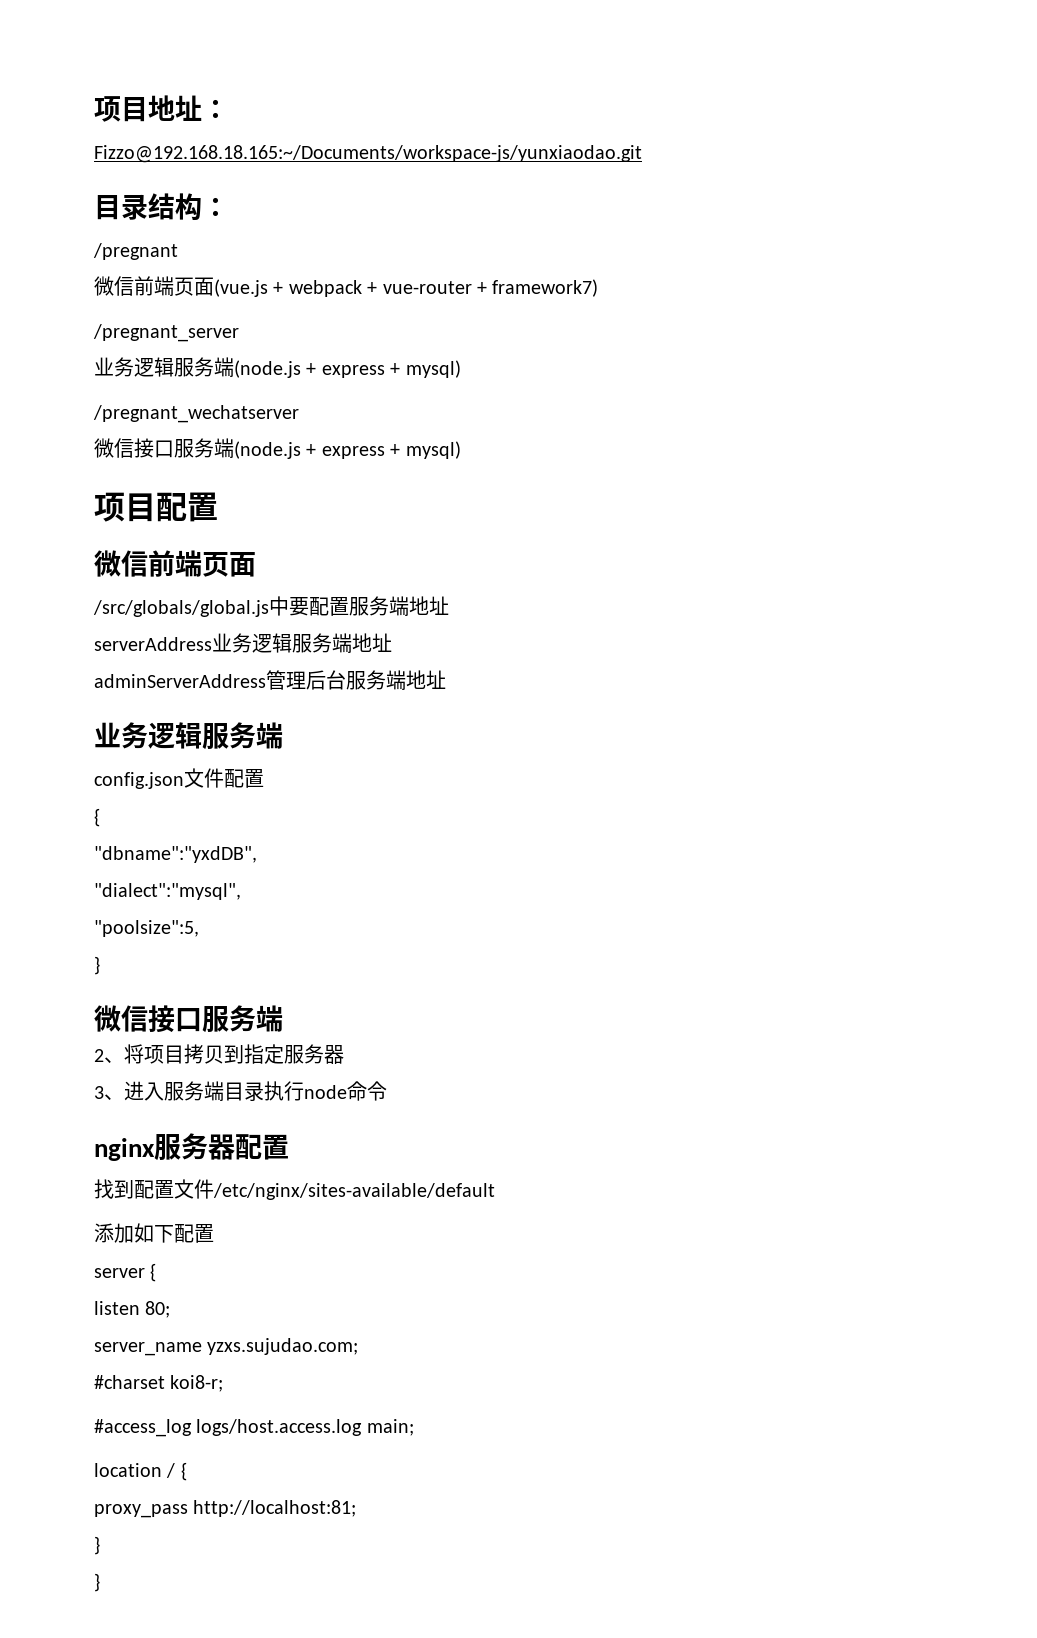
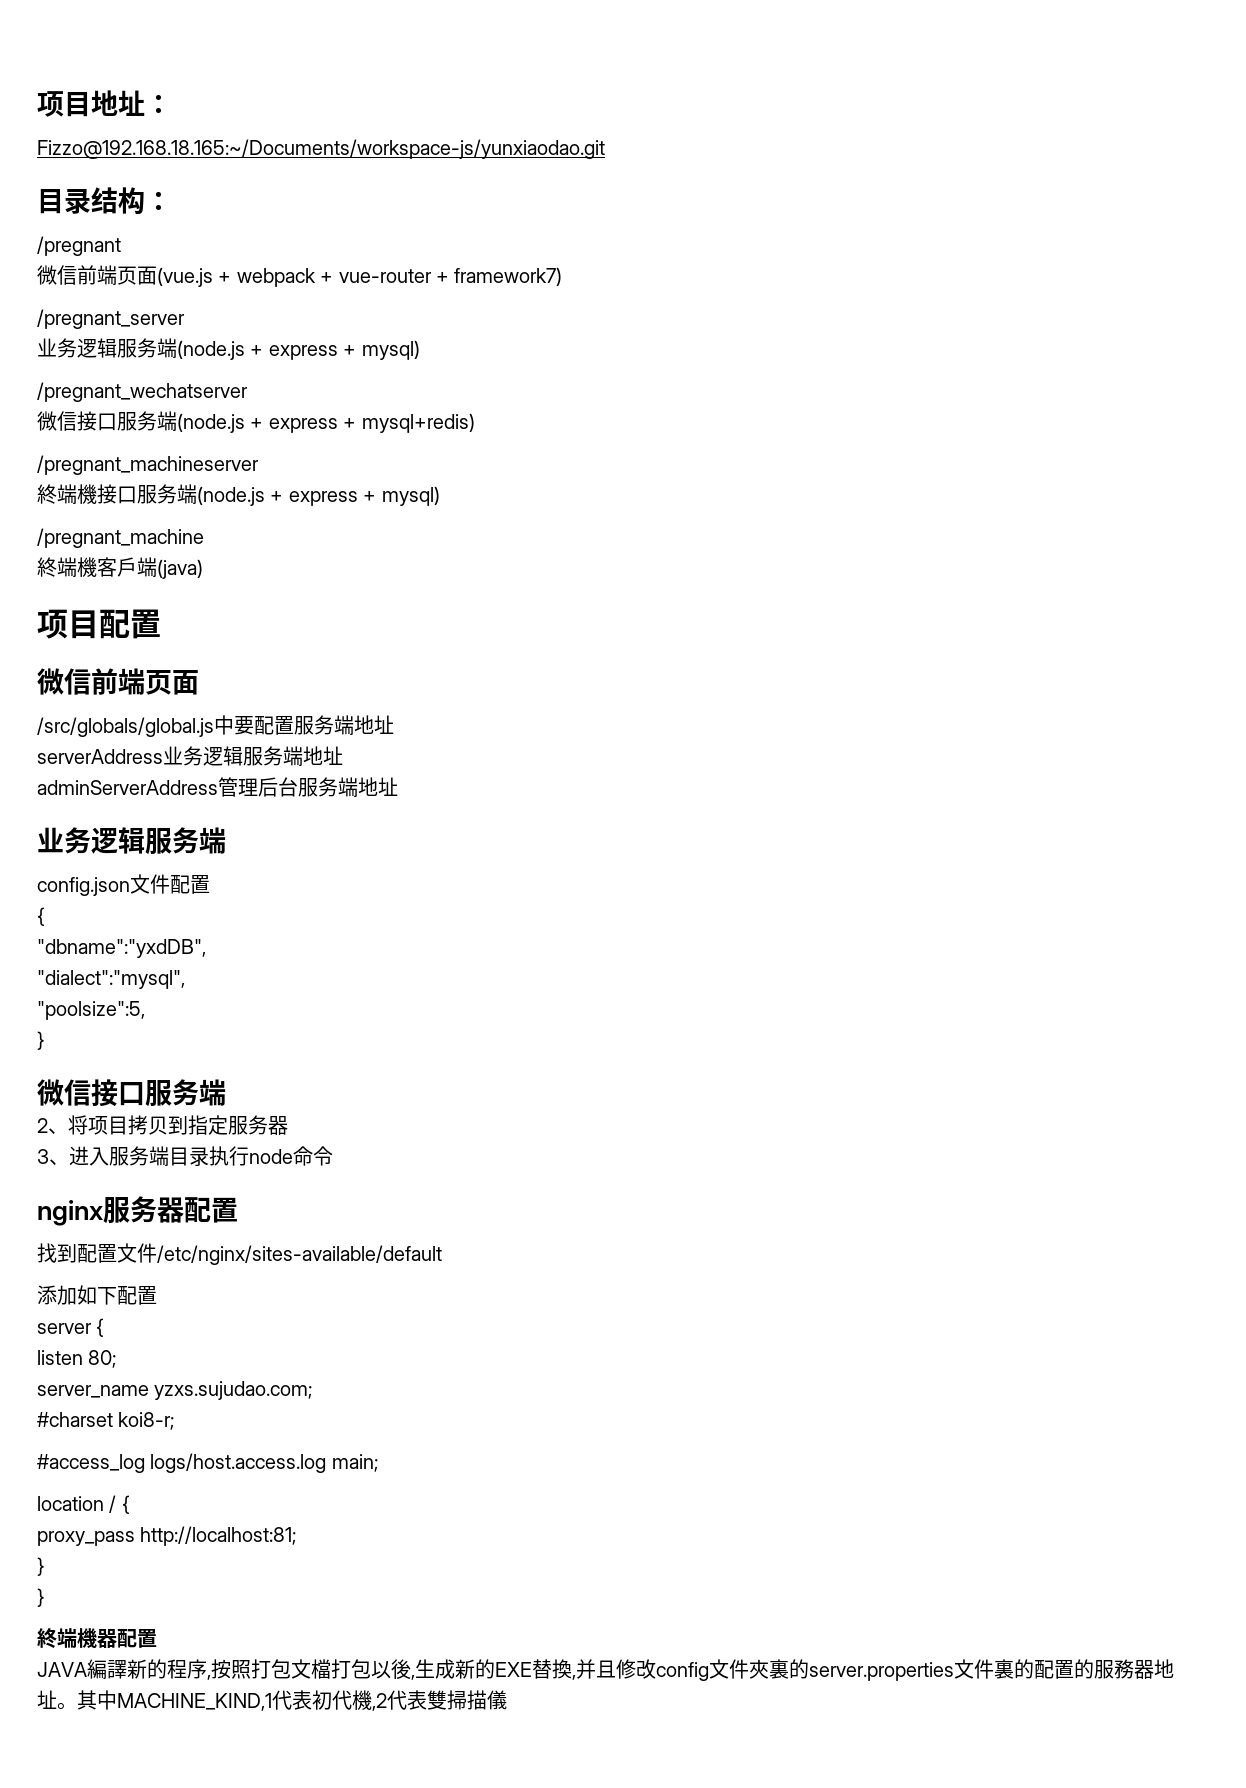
- 微信接口服务端(node.js + express + mysql)
+ 微信接口服务端(node.js + express + mysql+redis)
+ /pregnant_machineserver
+ 終端機接口服务端(node.js + express + mysql)
+ /pregnant_machine
+ 終端機客戶端(java)
+ 終端機器配置
+ JAVA編譯新的程序,按照打包文檔打包以後,生成新的EXE替換,并且修改config文件夾裏的server.properties文件裏的配置的服務器地址。其中MACHINE_KIND,1代表初代機,2代表雙掃描儀

